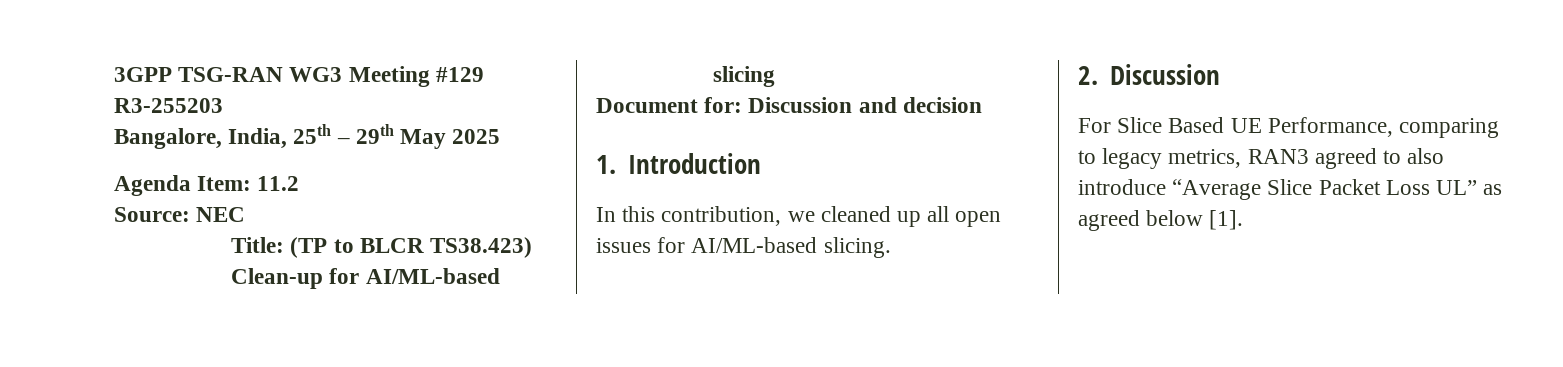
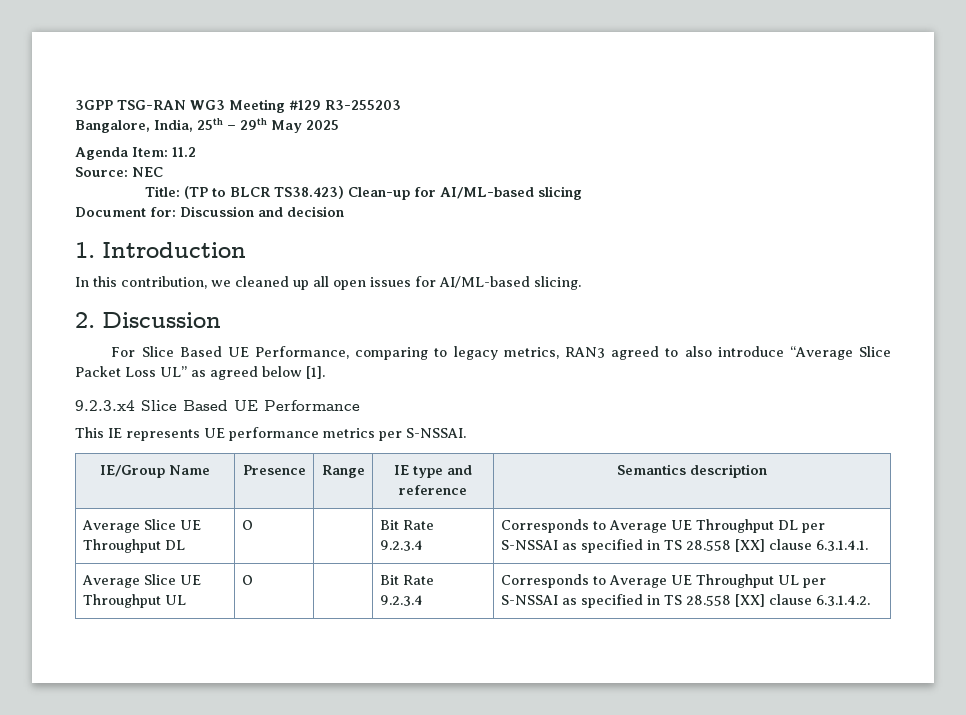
+ 9.2.3.x4 Slice Based UE Performance
+ This IE represents UE performance metrics per S-NSSAI.
+ IE/Group Name | Presence | Range | IE type and reference | Semantics description
+ Average Slice UE Throughput DL | O | | Bit Rate
+ 9.2.3.4 | Corresponds to Average UE Throughput DL per S-NSSAI as specified in TS 28.558 [XX] clause 6.3.1.4.1.
+ Average Slice UE Throughput UL | O | | Bit Rate
+ 9.2.3.4 | Corresponds to Average UE Throughput UL per S-NSSAI as specified in TS 28.558 [XX] clause 6.3.1.4.2.

